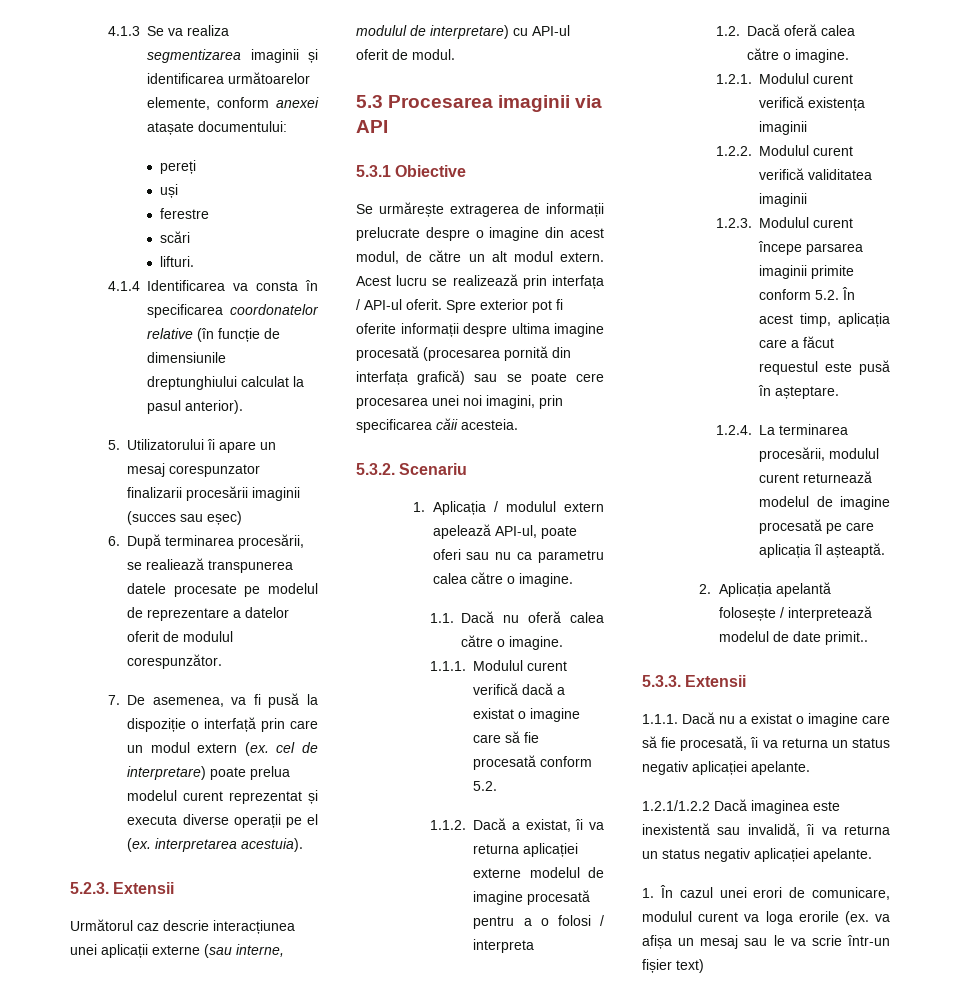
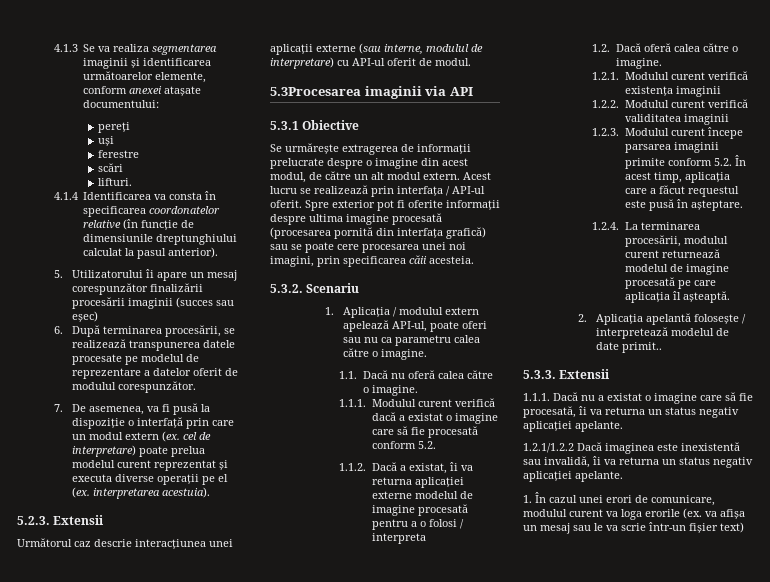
- 4.1.3 Se va realiza segmentizarea imaginii și identificarea următoarelor elemente, conform anexei atașate documentului:
+ 4.1.3 Se va realiza segmentarea imaginii și identificarea următoarelor elemente, conform anexei atașate documentului:
- 5. Utilizatorului îi apare un mesaj corespunzator finalizarii procesării imaginii (succes sau eșec)
+ 5. Utilizatorului îi apare un mesaj corespunzător finalizării procesării imaginii (succes sau eșec)
- 6. După terminarea procesării, se realiează transpunerea datele procesate pe modelul de reprezentare a datelor oferit de modulul corespunzător.
+ 6. După terminarea procesării, se realizează transpunerea datele procesate pe modelul de reprezentare a datelor oferit de modulul corespunzător.
- 5.3 Procesarea imaginii via API
+ 5.3Procesarea imaginii via API

